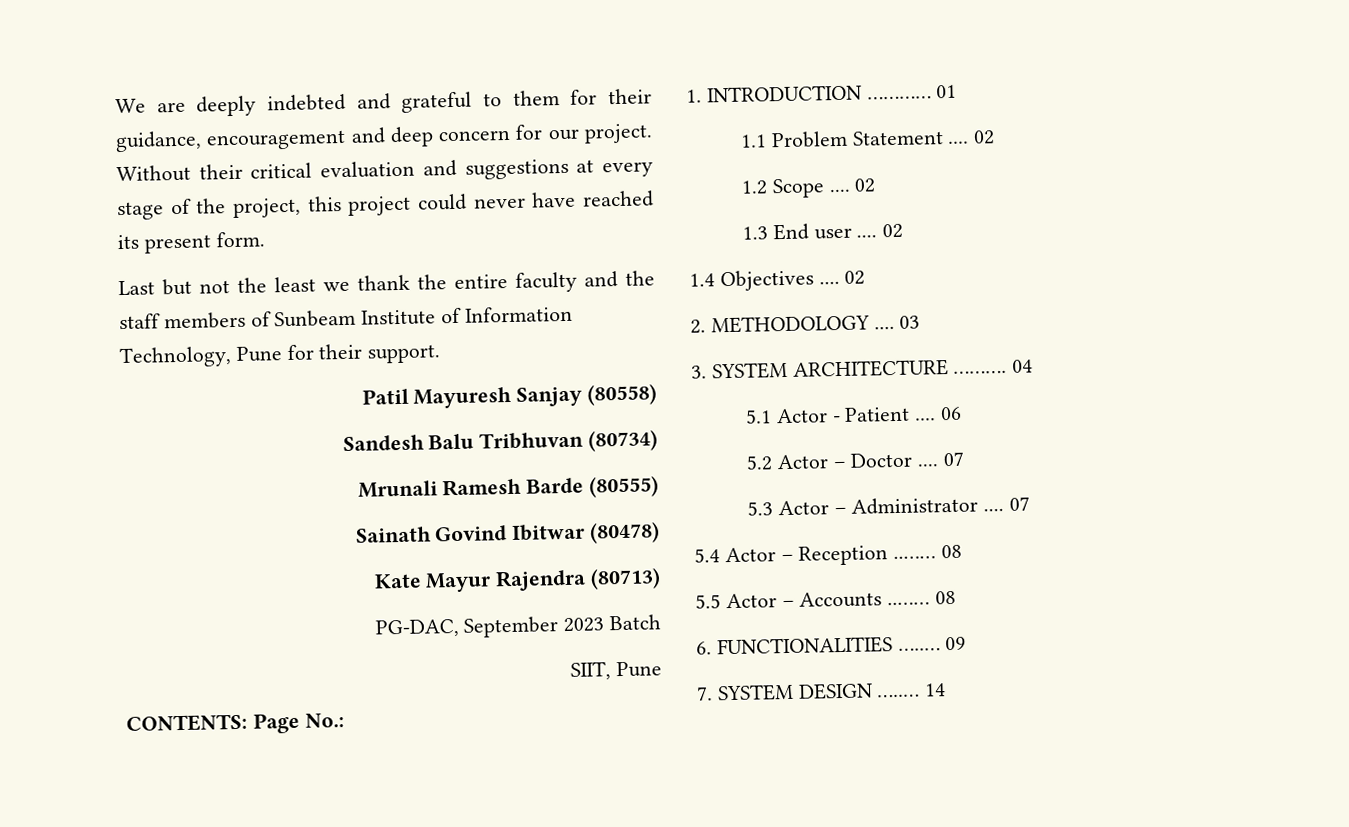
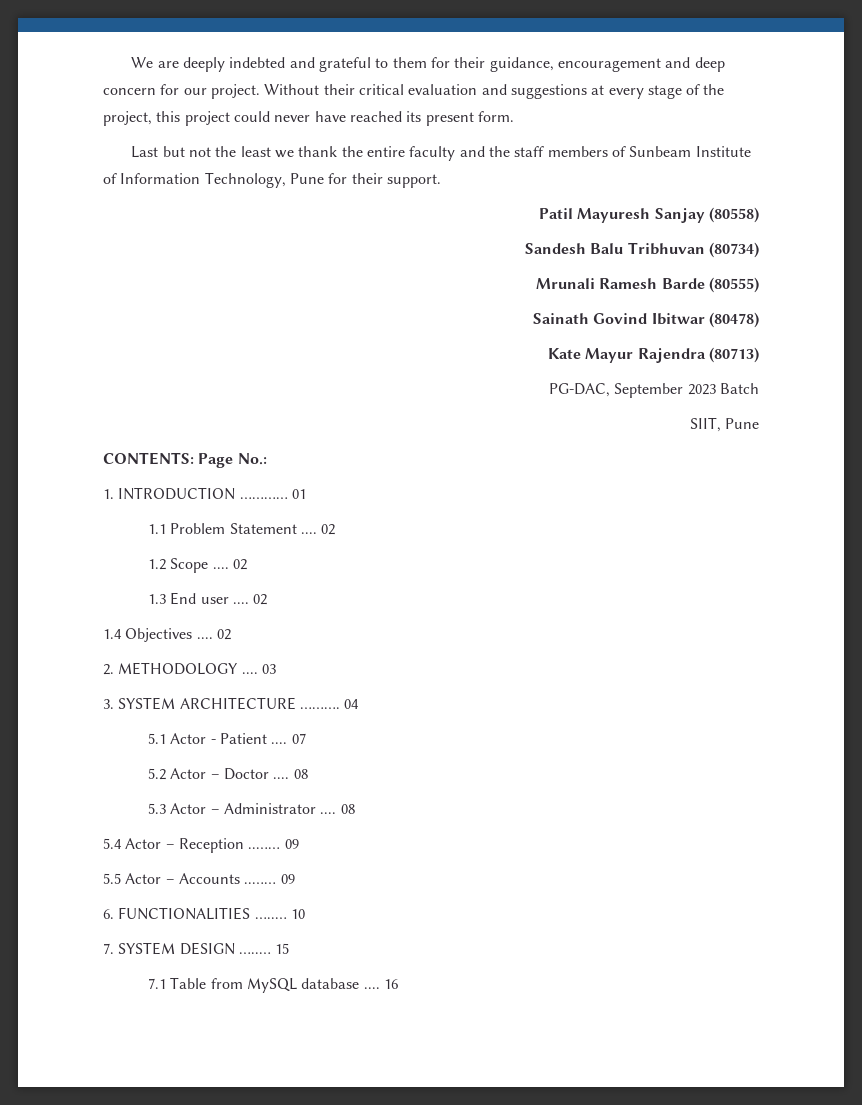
- 06
+ 07
- 5.2 Actor – Doctor .... 07
+ 5.2 Actor – Doctor .... 08
- 5.3 Actor – Administrator .... 07
+ 5.3 Actor – Administrator .... 08
- 5.4 Actor – Reception ..…… 08
+ 5.4 Actor – Reception ..…… 09
- 5.5 Actor – Accounts ..…… 08
+ 5.5 Actor – Accounts ..…… 09
- 09
+ 10
- 14
+ 15
+ 7.1 Table from MySQL database .... 16

